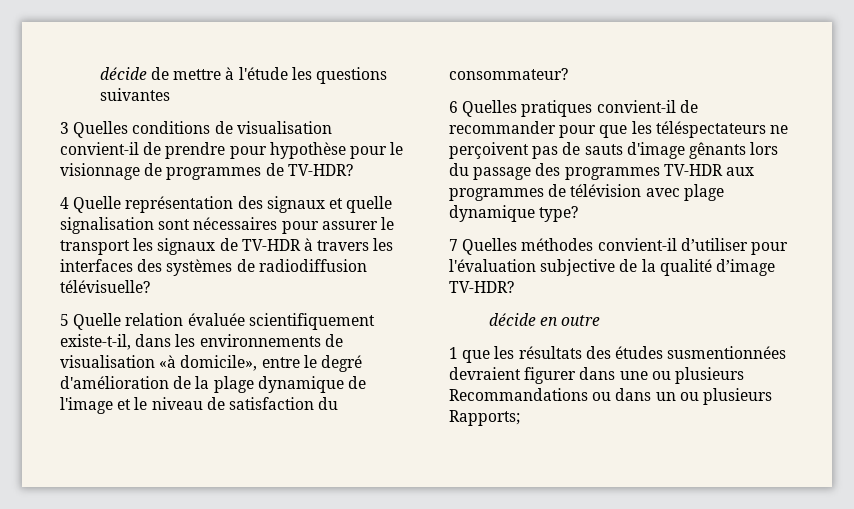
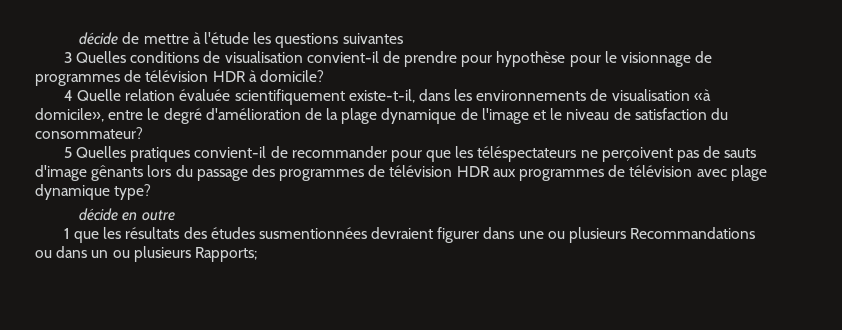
- 3 Quelles conditions de visualisation convient-il de prendre pour hypothèse pour le visionnage de programmes de TV-HDR?
- 4 Quelle représentation des signaux et quelle signalisation sont nécessaires pour assurer le transport les signaux de TV-HDR à travers les interfaces des systèmes de radiodiffusion télévisuelle?
- 5 Quelle relation évaluée scientifiquement existe-t-il, dans les environnements de visualisation «à domicile», entre le degré d'amélioration de la plage dynamique de l'image et le niveau de satisfaction du consommateur?
+ 3 Quelles conditions de visualisation convient-il de prendre pour hypothèse pour le visionnage de programmes de télévision HDR à domicile?
+ 4 Quelle relation évaluée scientifiquement existe-t-il, dans les environnements de visualisation «à domicile», entre le degré d'amélioration de la plage dynamique de l'image et le niveau de satisfaction du consommateur?
- 6 Quelles pratiques convient-il de recommander pour que les téléspectateurs ne perçoivent pas de sauts d'image gênants lors du passage des programmes TV-HDR aux programmes de télévision avec plage dynamique type?
+ 5 Quelles pratiques convient-il de recommander pour que les téléspectateurs ne perçoivent pas de sauts d'image gênants lors du passage des programmes de télévision HDR aux programmes de télévision avec plage dynamique type?
- 7 Quelles méthodes convient-il d’utiliser pour l'évaluation subjective de la qualité d’image TV-HDR?

